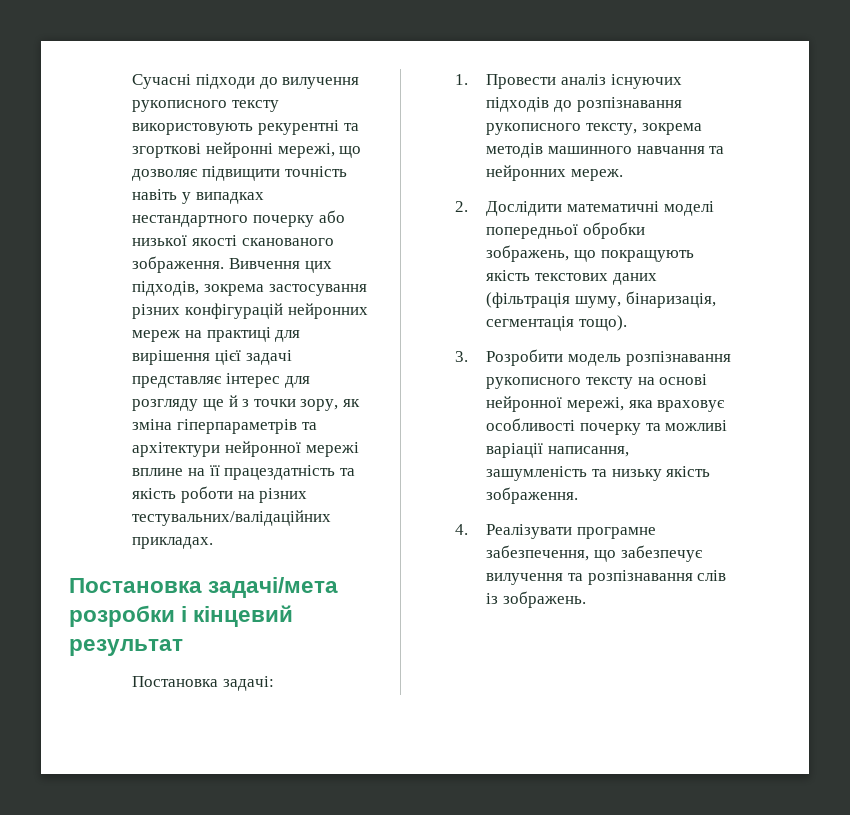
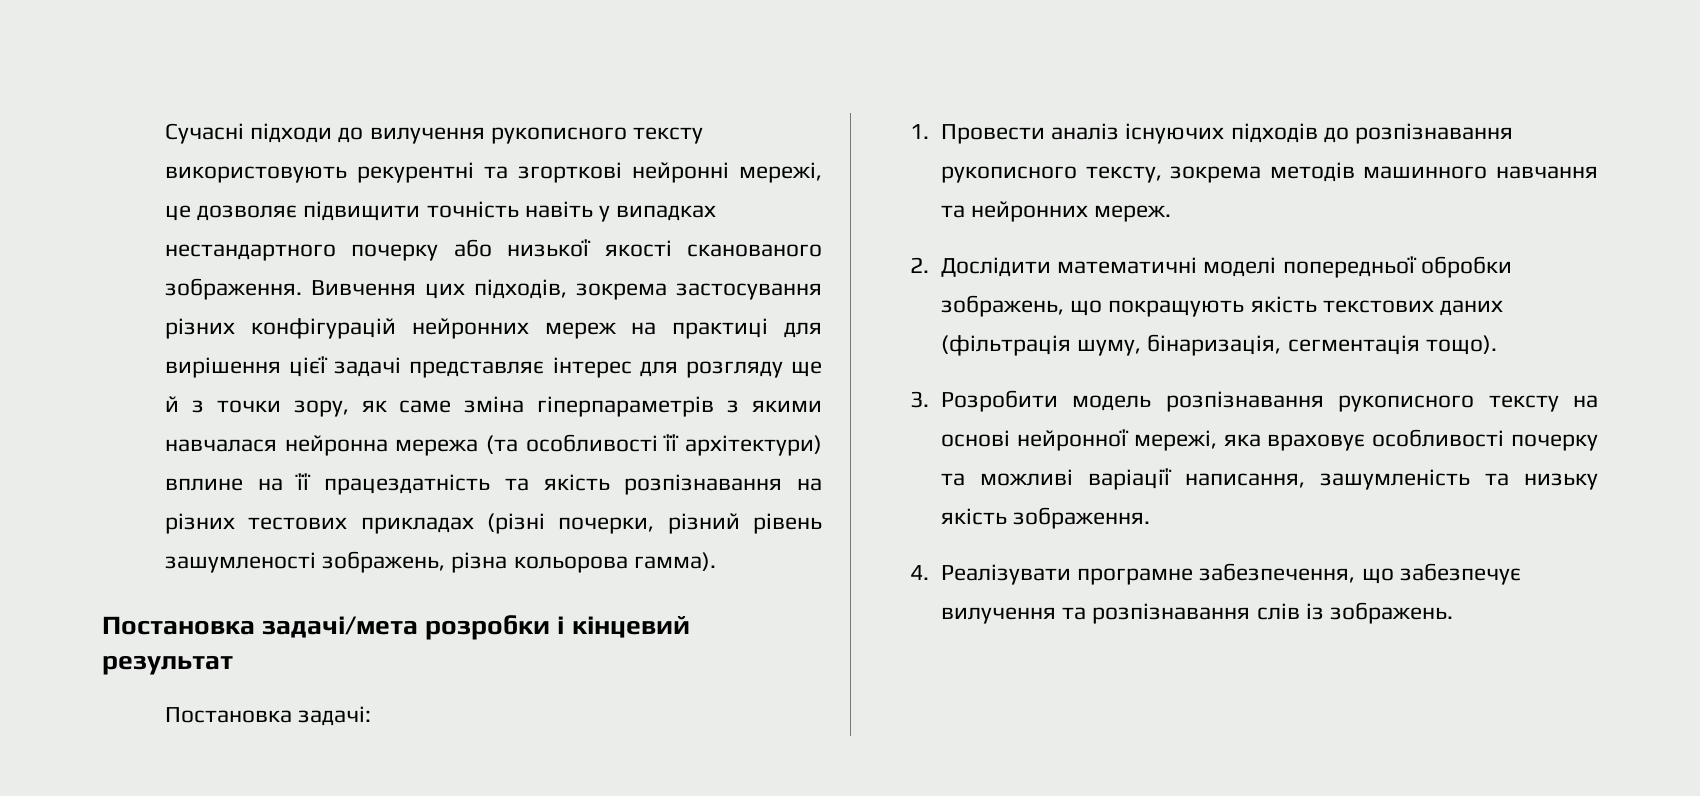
- Сучасні підходи до вилучення рукописного тексту використовують рекурентні та згорткові нейронні мережі, що дозволяє підвищити точність навіть у випадках нестандартного почерку або низької якості сканованого зображення.
+ Сучасні підходи до вилучення рукописного тексту використовують рекурентні та згорткові нейронні мережі, це дозволяє підвищити точність навіть у випадках нестандартного почерку або низької якості сканованого зображення.
- Вивчення цих підходів, зокрема застосування різних конфігурацій нейронних мереж на практиці для вирішення цієї задачі представляє інтерес для розгляду ще й з точки зору, як зміна гіперпараметрів та архітектури нейронної мережі вплине на її працездатність та якість роботи на різних тестувальних/валідаційних прикладах.
+ Вивчення цих підходів, зокрема застосування різних конфігурацій нейронних мереж на практиці для вирішення цієї задачі представляє інтерес для розгляду ще й з точки зору, як саме зміна гіперпараметрів з якими навчалася нейронна мережа (та особливості її архітектури) вплине на її працездатність та якість розпізнавання на різних тестових прикладах (різні почерки, різний рівень зашумленості зображень, різна кольорова гамма).

